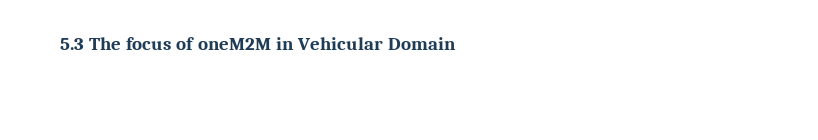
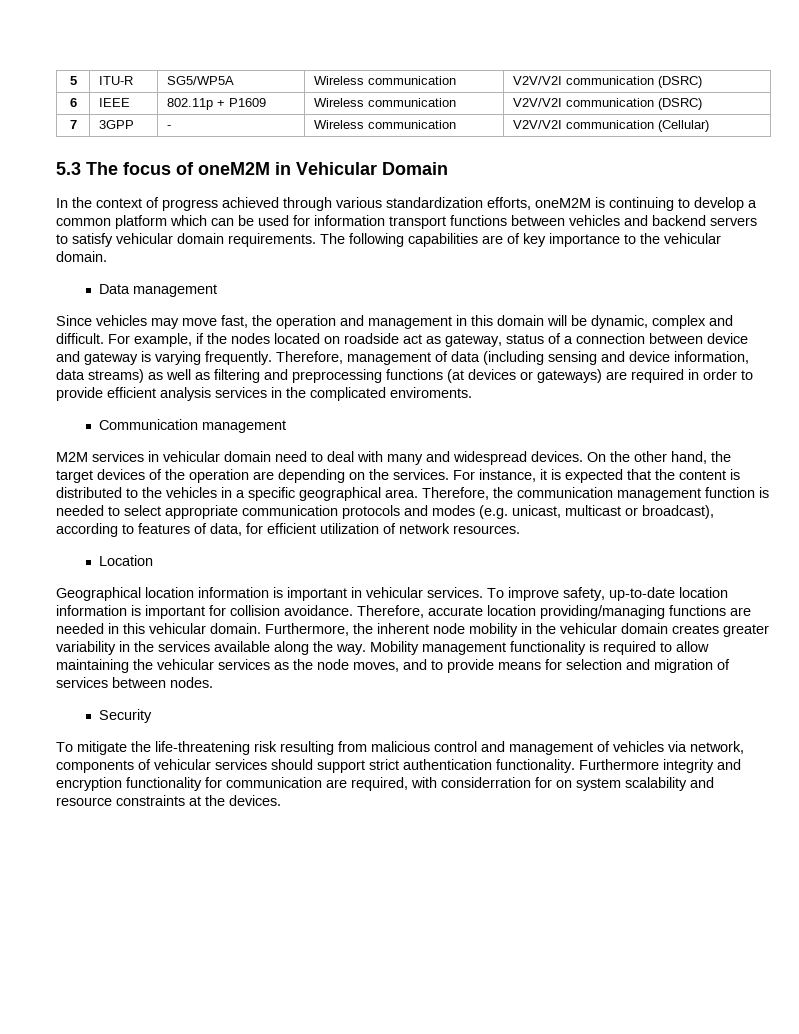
+ 5 | ITU-R | SG5/WP5A | Wireless communication | V2V/V2I communication (DSRC)
+ 6 | IEEE | 802.11p + P1609 | Wireless communication | V2V/V2I communication (DSRC)
+ 7 | 3GPP | - | Wireless communication | V2V/V2I communication (Cellular)
+ In the context of progress achieved through various standardization efforts, oneM2M is continuing to develop a common platform which can be used for information transport functions between vehicles and backend servers to satisfy vehicular domain requirements. The following capabilities are of key importance to the vehicular domain.
+ Data management
+ Since vehicles may move fast, the operation and management in this domain will be dynamic, complex and difficult. For example, if the nodes located on roadside act as gateway, status of a connection between device and gateway is varying frequently. Therefore, management of data (including sensing and device information, data streams) as well as filtering and preprocessing functions (at devices or gateways) are required in order to provide efficient analysis services in the complicated enviroments.
+ Communication management
+ M2M services in vehicular domain need to deal with many and widespread devices. On the other hand, the target devices of the operation are depending on the services. For instance, it is expected that the content is distributed to the vehicles in a specific geographical area. Therefore, the communication management function is needed to select appropriate communication protocols and modes (e.g. unicast, multicast or broadcast), according to features of data, for efficient utilization of network resources.
+ Location
+ Geographical location information is important in vehicular services. To improve safety, up-to-date location information is important for collision avoidance. Therefore, accurate location providing/managing functions are needed in this vehicular domain. Furthermore, the inherent node mobility in the vehicular domain creates greater variability in the services available along the way. Mobility management functionality is required to allow maintaining the vehicular services as the node moves, and to provide means for selection and migration of services between nodes.
+ Security
+ To mitigate the life-threatening risk resulting from malicious control and management of vehicles via network, components of vehicular services should support strict authentication functionality. Furthermore integrity and encryption functionality for communication are required, with considerration for on system scalability and resource constraints at the devices.

